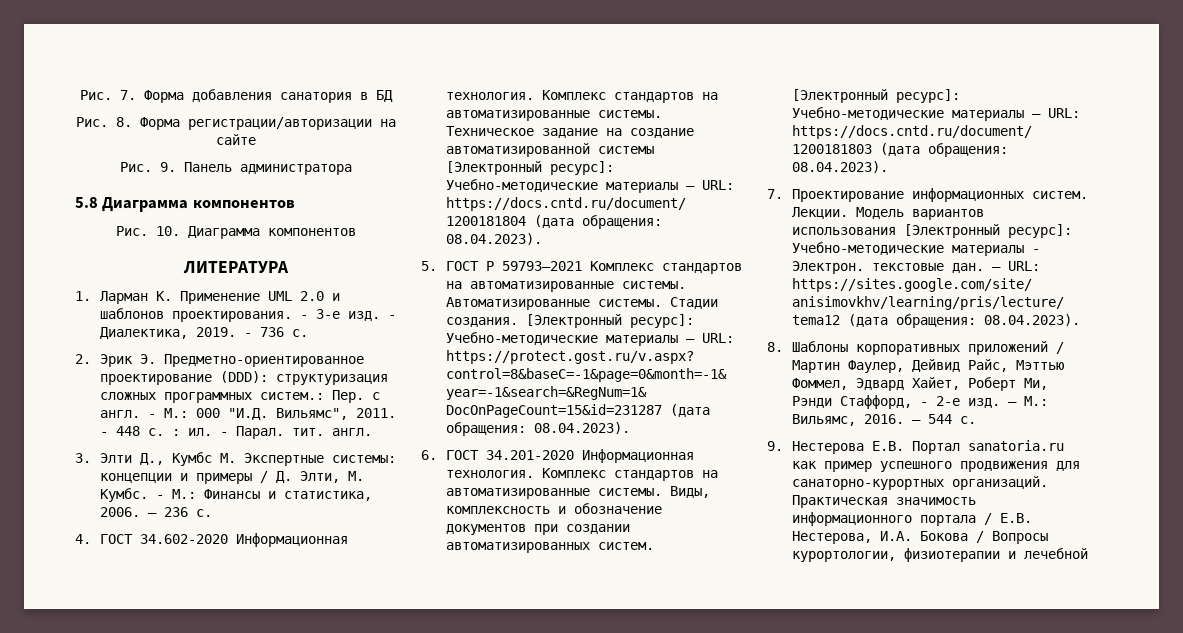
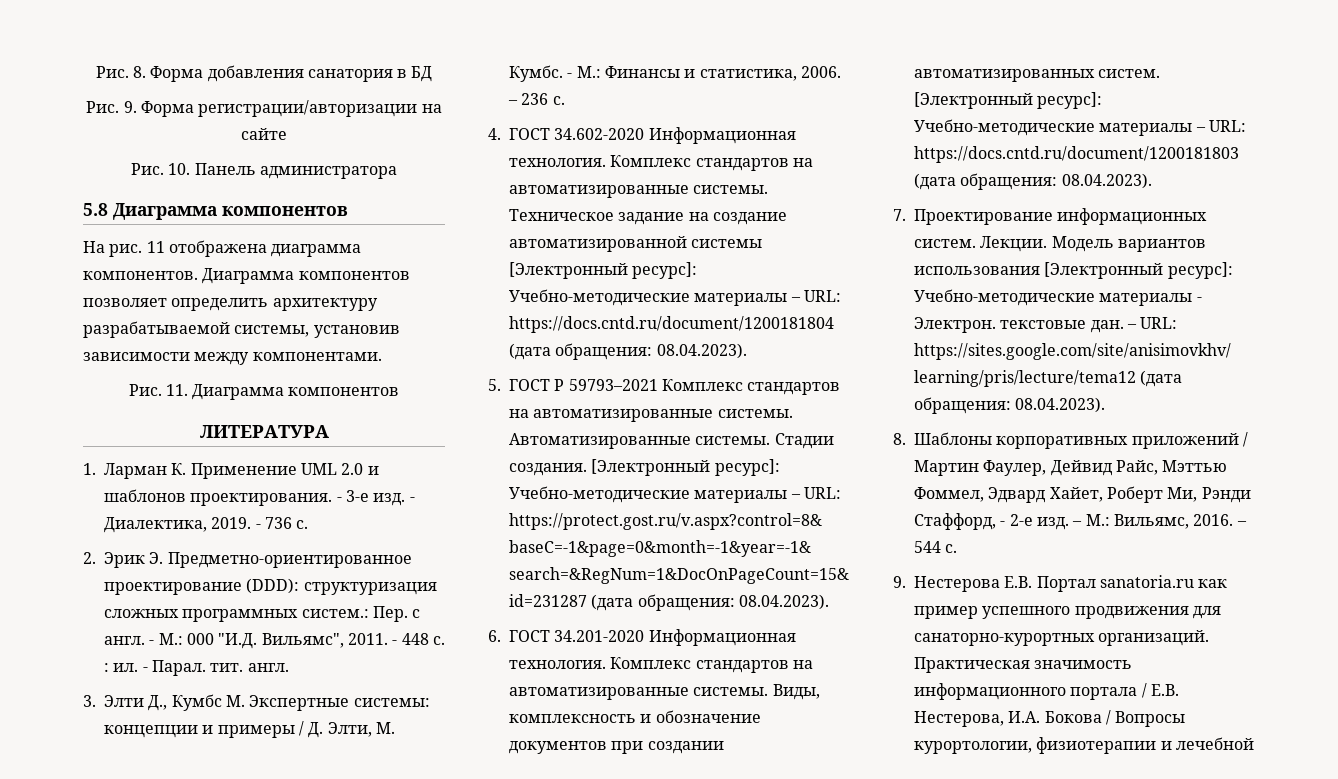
- Рис. 7. Форма добавления санатория в БД
+ Рис. 8. Форма добавления санатория в БД
- Рис. 8. Форма регистрации/авторизации на сайте
+ Рис. 9. Форма регистрации/авторизации на сайте
- Рис. 9. Панель администратора
+ Рис. 10. Панель администратора
- Рис. 10. Диаграмма компонентов
+ На рис. 11 отображена диаграмма компонентов. Диаграмма компонентов позволяет определить архитектуру разрабатываемой системы, установив зависимости между компонентами.
+ Рис. 11. Диаграмма компонентов

